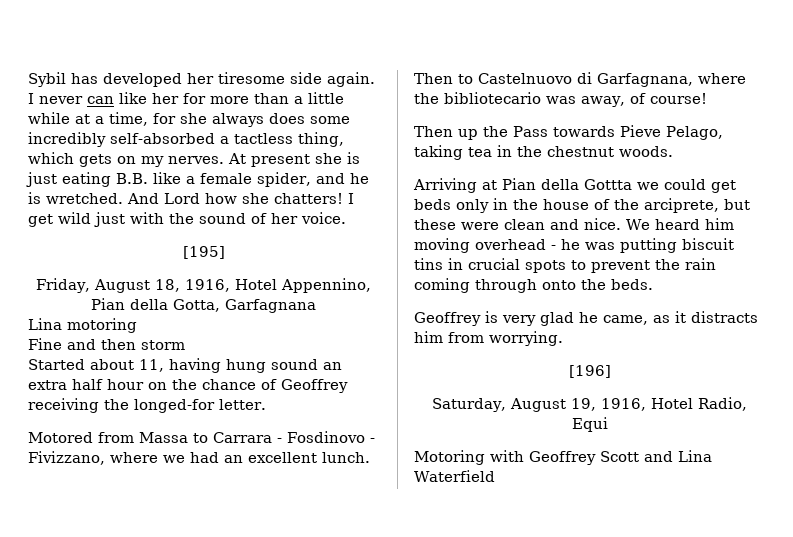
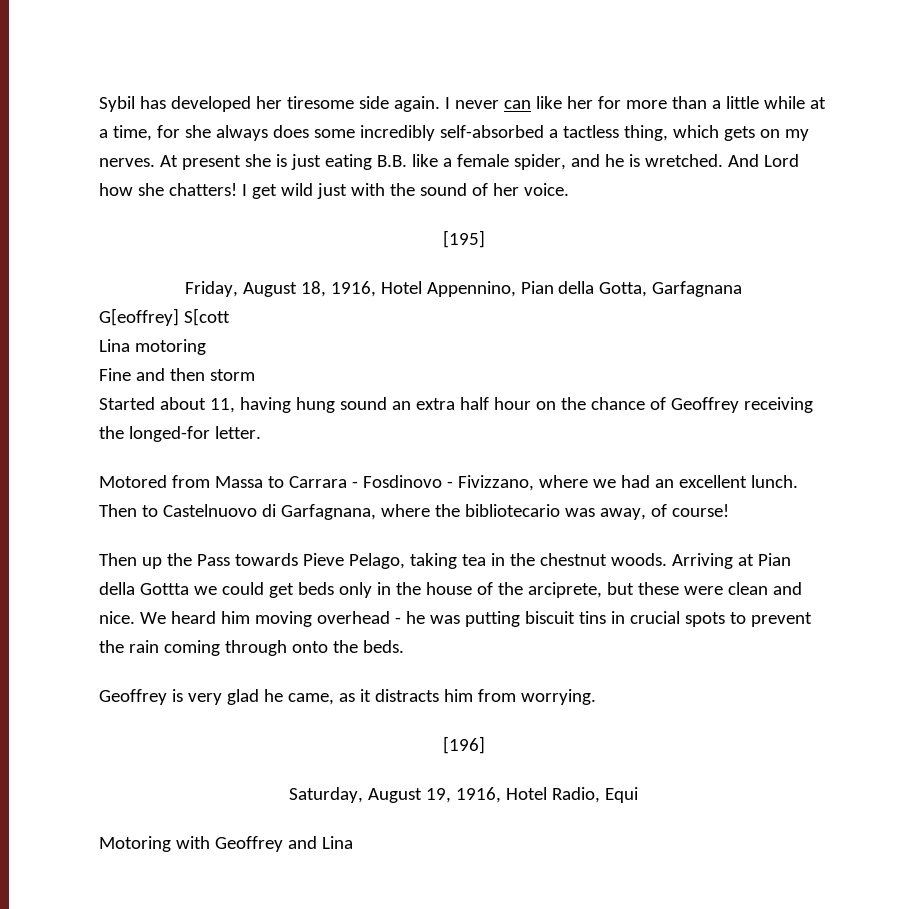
+ G[eoffrey] S[cott
- Then up the Pass towards Pieve Pelago, taking tea in the chestnut woods.
- Arriving at Pian della Gottta we could get beds only in the house of the arciprete, but these were clean and nice.
+ Then up the Pass towards Pieve Pelago, taking tea in the chestnut woods. Arriving at Pian della Gottta we could get beds only in the house of the arciprete, but these were clean and nice.
- Motoring with Geoffrey Scott and Lina Waterfield
+ Motoring with Geoffrey and Lina

